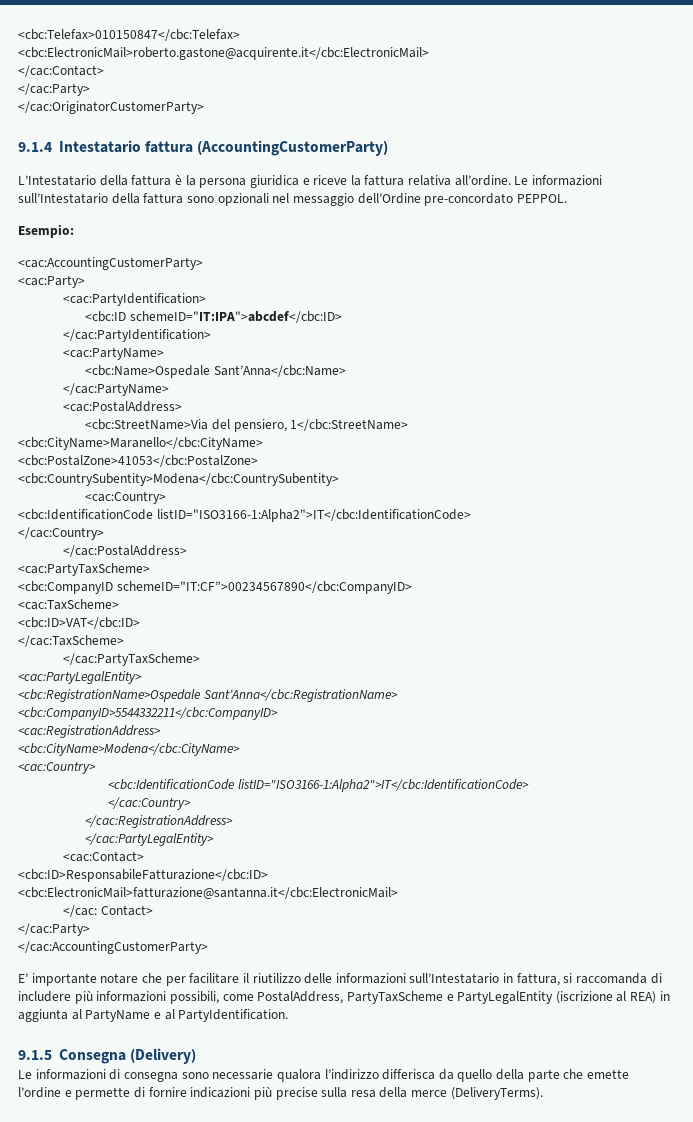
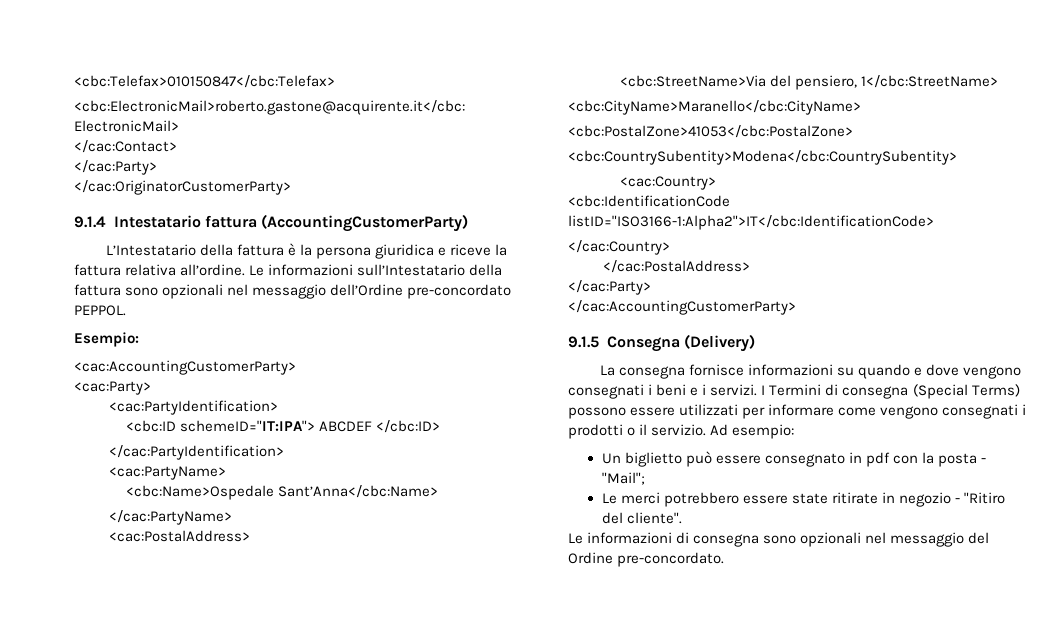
- <cbc:ID schemeID="IT:IPA">abcdef</cbc:ID>
+ <cbc:ID schemeID="IT:IPA"> ABCDEF </cbc:ID>
  </cac:PostalAddress>
- <cac:PartyTaxScheme>
- <cbc:CompanyID schemeID="IT:CF”>00234567890</cbc:CompanyID>
- <cac:TaxScheme>
- <cbc:ID>VAT</cbc:ID>
- </cac:TaxScheme>
- </cac:PartyTaxScheme>
- <cac:PartyLegalEntity>
- <cbc:RegistrationName>Ospedale Sant’Anna</cbc:RegistrationName>
- <cbc:CompanyID>5544332211</cbc:CompanyID>
- <cac:RegistrationAddress>
- <cbc:CityName>Modena</cbc:CityName>
- <cac:Country>
- <cbc:IdentificationCode listID="ISO3166-1:Alpha2">IT</cbc:IdentificationCode>
- </cac:Country>
- </cac:RegistrationAddress>
- </cac:PartyLegalEntity>
- <cac:Contact>
- <cbc:ID>ResponsabileFatturazione</cbc:ID>
- <cbc:ElectronicMail>fatturazione@santanna.it</cbc:ElectronicMail>
- </cac: Contact>
  </cac:Party>
  </cac:AccountingCustomerParty>
- E’ importante notare che per facilitare il riutilizzo delle informazioni sull’Intestatario in fattura, si raccomanda di includere più informazioni possibili, come PostalAddress, PartyTaxScheme e PartyLegalEntity (iscrizione al REA) in aggiunta al PartyName e al PartyIdentification.
  9.1.5 Consegna (Delivery)
+ La consegna fornisce informazioni su quando e dove vengono consegnati i beni e i servizi. I Termini di consegna (Special Terms) possono essere utilizzati per informare come vengono consegnati i prodotti o il servizio. Ad esempio:
+ Un biglietto può essere consegnato in pdf con la posta - "Mail";
+ Le merci potrebbero essere state ritirate in negozio - "Ritiro del cliente".
- Le informazioni di consegna sono necessarie qualora l’indirizzo differisca da quello della parte che emette l’ordine e permette di fornire indicazioni più precise sulla resa della merce (DeliveryTerms).
+ Le informazioni di consegna sono opzionali nel messaggio del Ordine pre-concordato.

